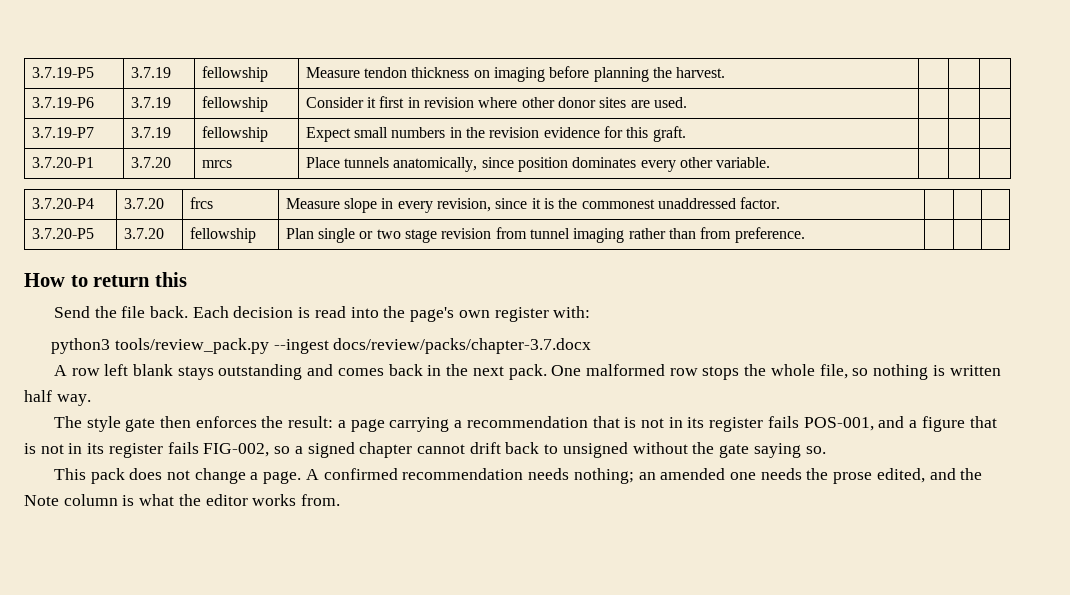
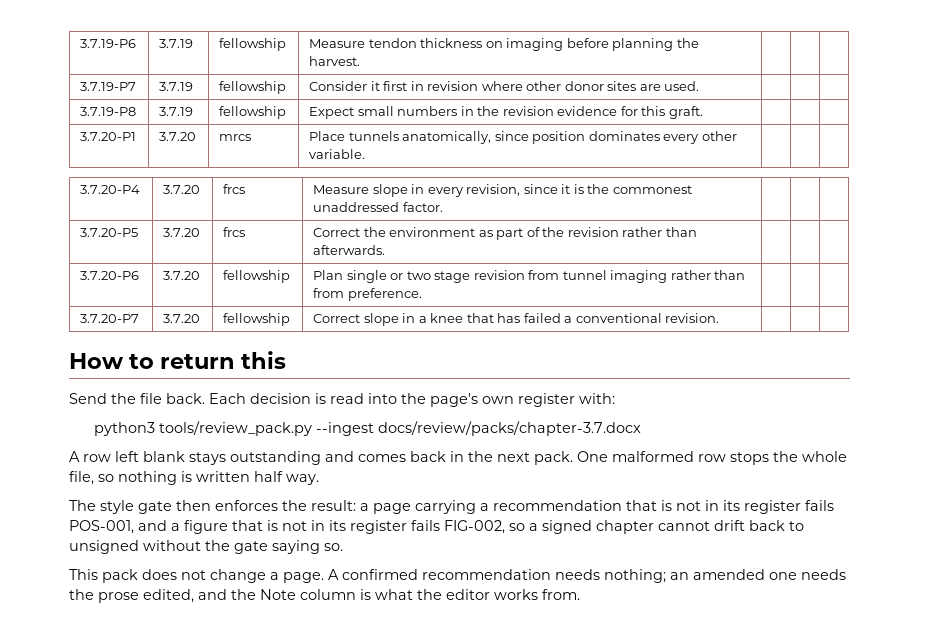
- 3.7.19-P5 | 3.7.19 | fellowship | Measure tendon thickness on imaging before planning the harvest. | | |
+ 3.7.19-P6 | 3.7.19 | fellowship | Measure tendon thickness on imaging before planning the harvest. | | |
- 3.7.19-P6 | 3.7.19 | fellowship | Consider it first in revision where other donor sites are used. | | |
+ 3.7.19-P7 | 3.7.19 | fellowship | Consider it first in revision where other donor sites are used. | | |
- 3.7.19-P7 | 3.7.19 | fellowship | Expect small numbers in the revision evidence for this graft. | | |
+ 3.7.19-P8 | 3.7.19 | fellowship | Expect small numbers in the revision evidence for this graft. | | |
- 3.7.20-P5 | 3.7.20 | fellowship | Plan single or two stage revision from tunnel imaging rather than from preference. | | |
+ 3.7.20-P5 | 3.7.20 | frcs | Correct the environment as part of the revision rather than afterwards. | | |
+ 3.7.20-P6 | 3.7.20 | fellowship | Plan single or two stage revision from tunnel imaging rather than from preference. | | |
+ 3.7.20-P7 | 3.7.20 | fellowship | Correct slope in a knee that has failed a conventional revision. | | |

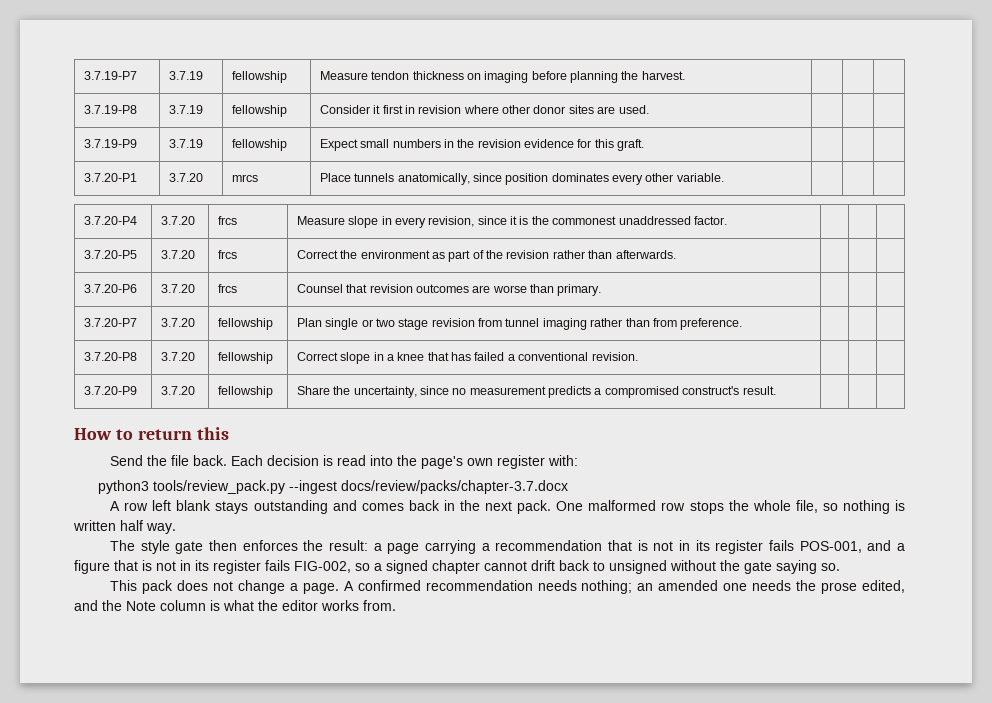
- 3.7.19-P6 | 3.7.19 | fellowship | Measure tendon thickness on imaging before planning the harvest. | | |
+ 3.7.19-P7 | 3.7.19 | fellowship | Measure tendon thickness on imaging before planning the harvest. | | |
- 3.7.19-P7 | 3.7.19 | fellowship | Consider it first in revision where other donor sites are used. | | |
+ 3.7.19-P8 | 3.7.19 | fellowship | Consider it first in revision where other donor sites are used. | | |
- 3.7.19-P8 | 3.7.19 | fellowship | Expect small numbers in the revision evidence for this graft. | | |
+ 3.7.19-P9 | 3.7.19 | fellowship | Expect small numbers in the revision evidence for this graft. | | |
- 3.7.20-P6 | 3.7.20 | fellowship | Plan single or two stage revision from tunnel imaging rather than from preference. | | |
+ 3.7.20-P6 | 3.7.20 | frcs | Counsel that revision outcomes are worse than primary. | | |
+ 3.7.20-P7 | 3.7.20 | fellowship | Plan single or two stage revision from tunnel imaging rather than from preference. | | |
- 3.7.20-P7 | 3.7.20 | fellowship | Correct slope in a knee that has failed a conventional revision. | | |
+ 3.7.20-P8 | 3.7.20 | fellowship | Correct slope in a knee that has failed a conventional revision. | | |
+ 3.7.20-P9 | 3.7.20 | fellowship | Share the uncertainty, since no measurement predicts a compromised construct's result. | | |

